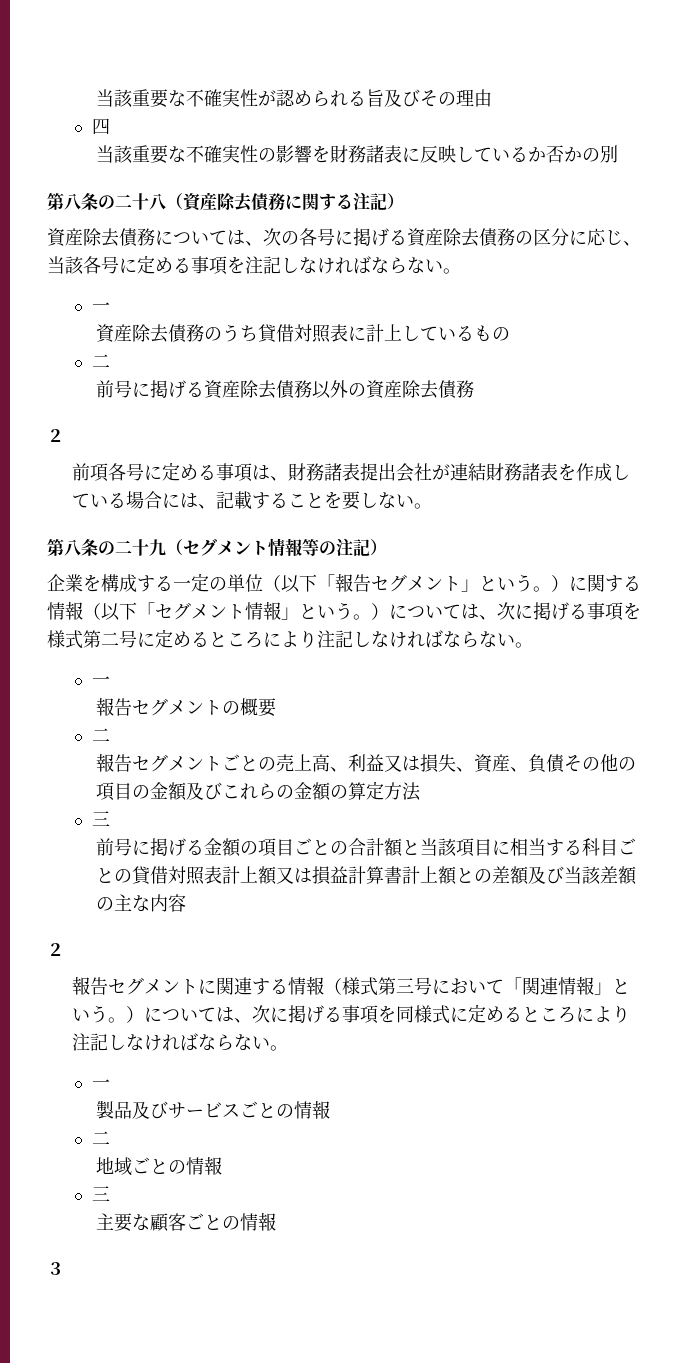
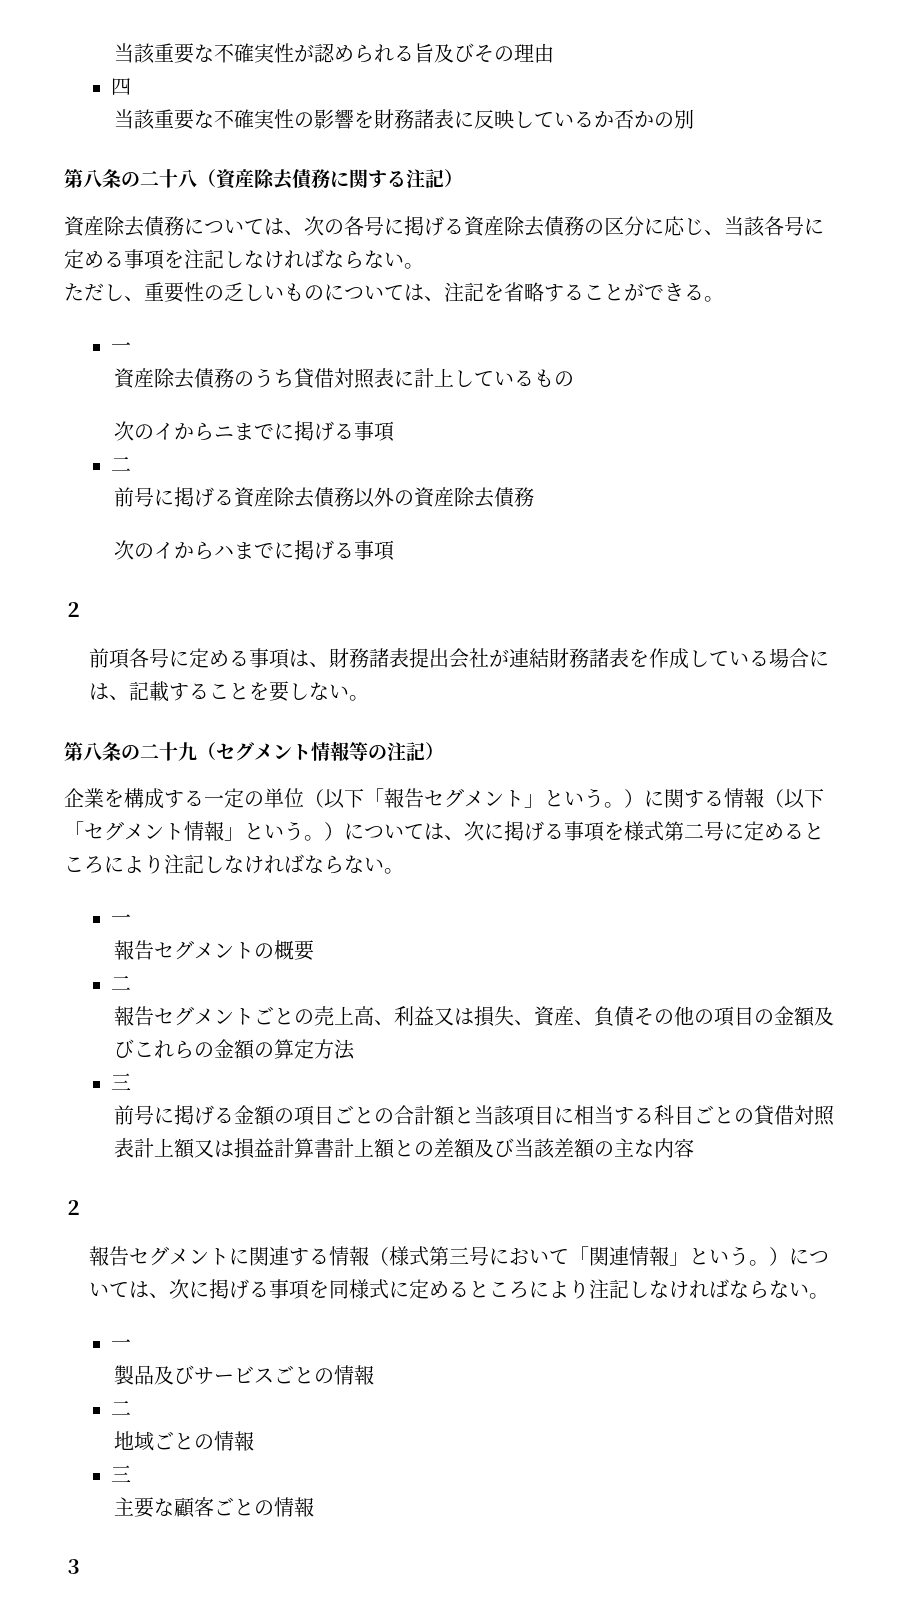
+ ただし、重要性の乏しいものについては、注記を省略することができる。
+ 次のイからニまでに掲げる事項
+ 次のイからハまでに掲げる事項

